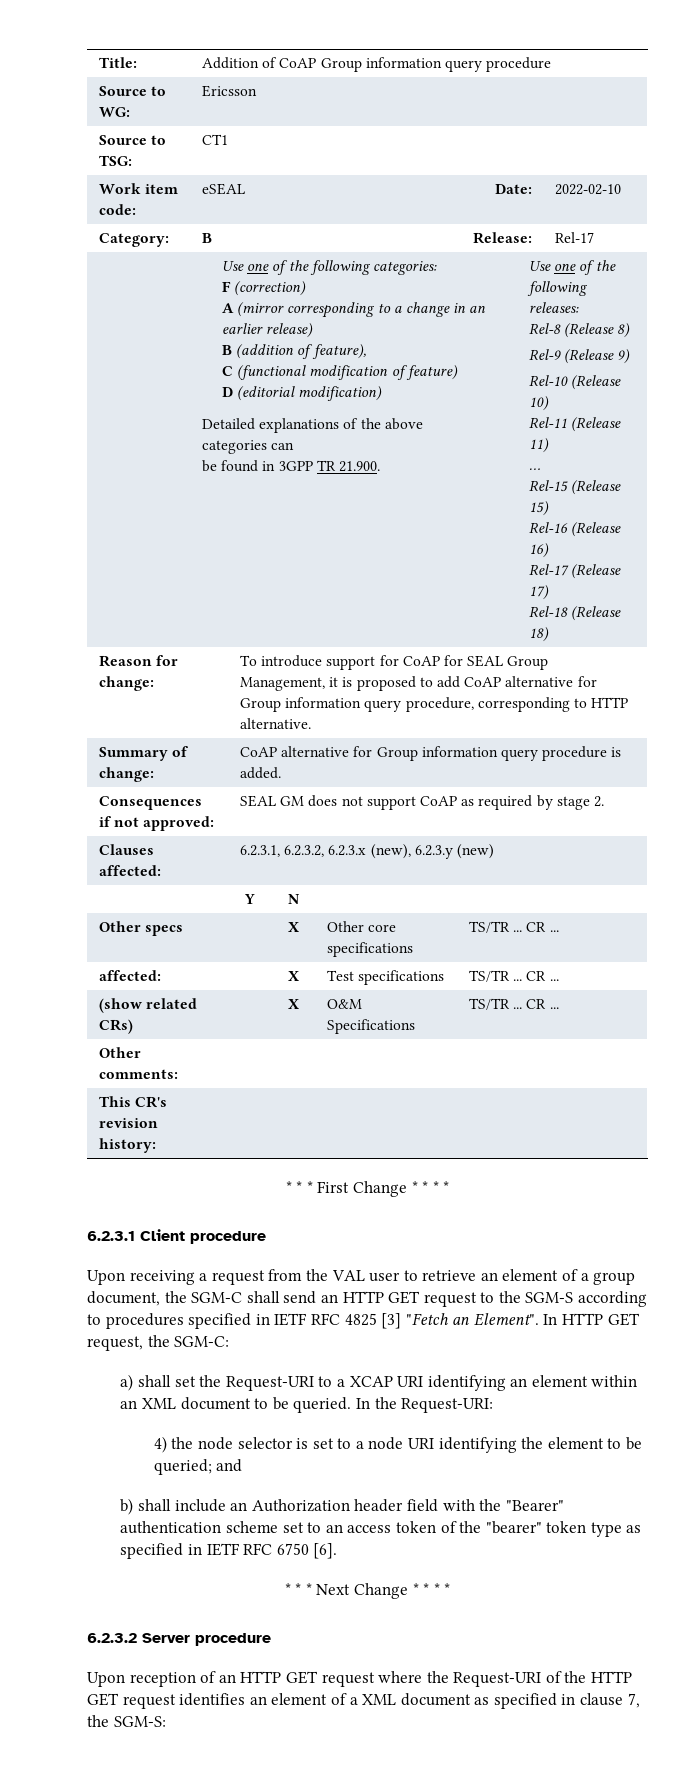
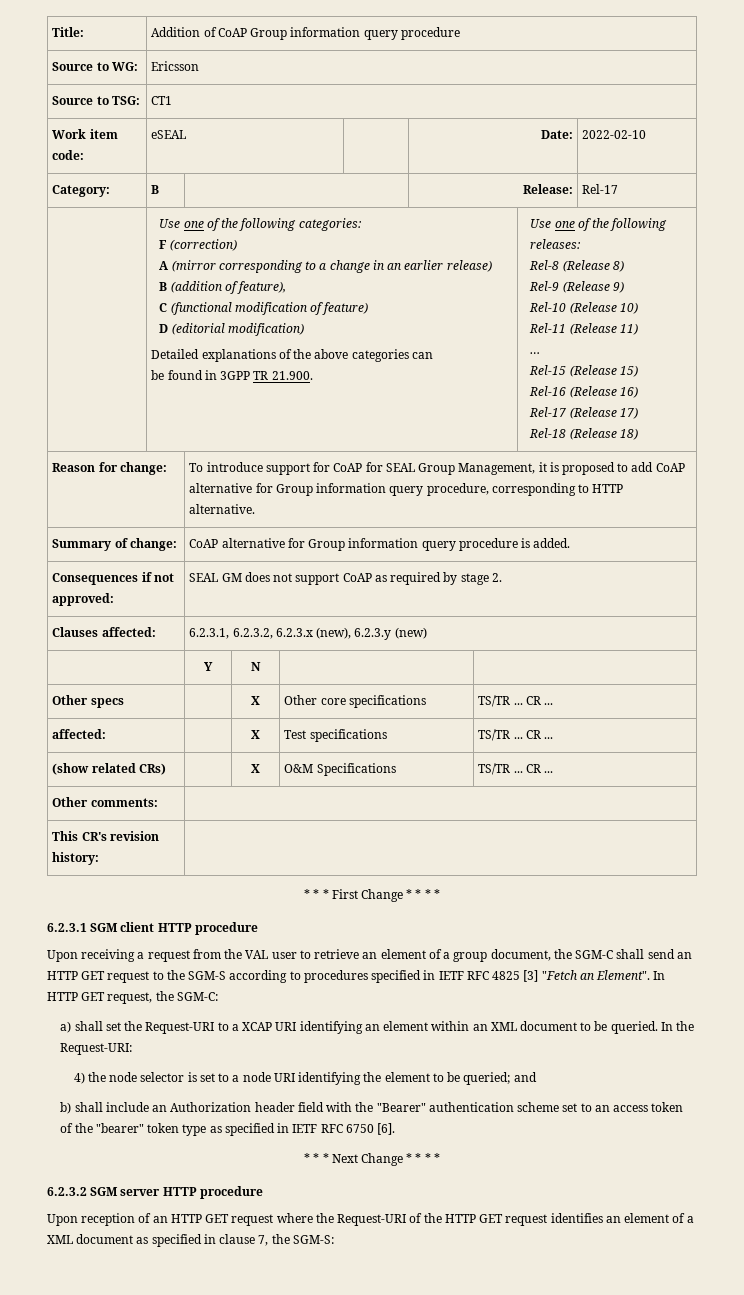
- 6.2.3.1 Client procedure
+ 6.2.3.1 SGM client HTTP procedure
- 6.2.3.2 Server procedure
+ 6.2.3.2 SGM server HTTP procedure

